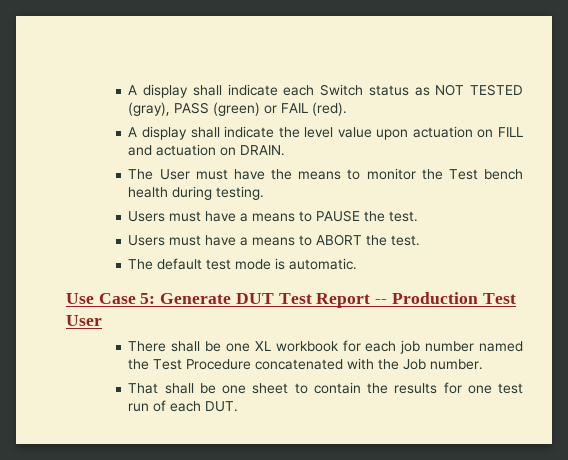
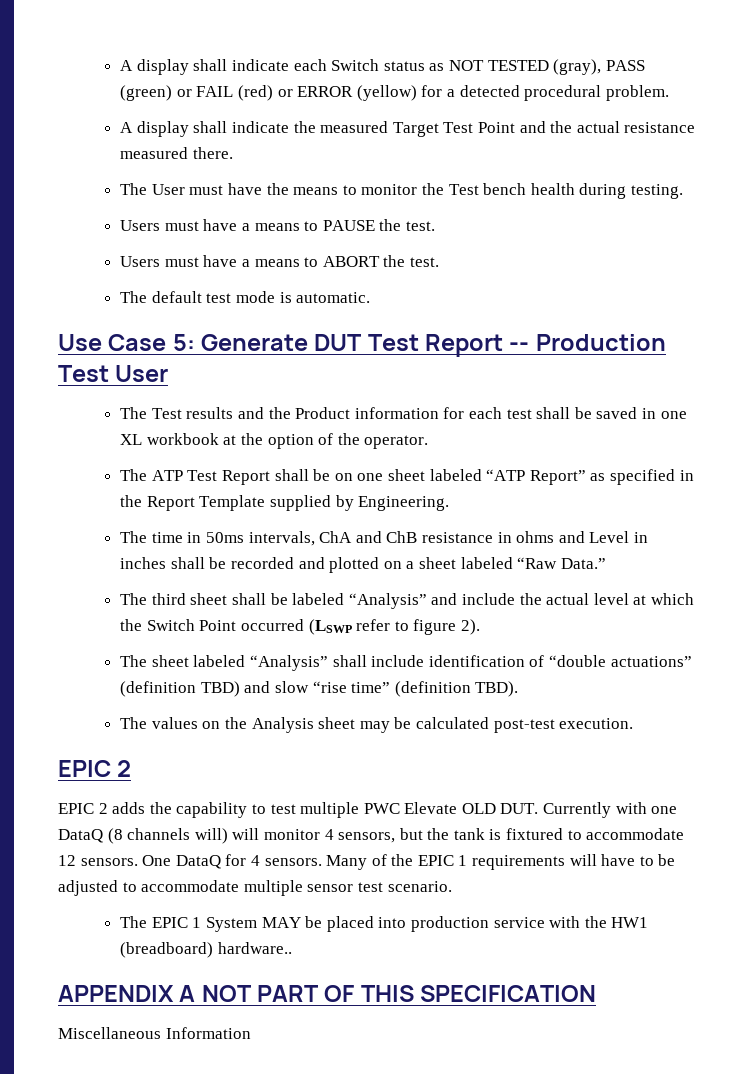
- A display shall indicate each Switch status as NOT TESTED (gray), PASS (green) or FAIL (red).
+ A display shall indicate each Switch status as NOT TESTED (gray), PASS (green) or FAIL (red) or ERROR (yellow) for a detected procedural problem.
- A display shall indicate the level value upon actuation on FILL and actuation on DRAIN.
+ A display shall indicate the measured Target Test Point and the actual resistance measured there.
- There shall be one XL workbook for each job number named the Test Procedure concatenated with the Job number.
- That shall be one sheet to contain the results for one test run of each DUT.
+ The Test results and the Product information for each test shall be saved in one XL workbook at the option of the operator.
+ The ATP Test Report shall be on one sheet labeled “ATP Report” as specified in the Report Template supplied by Engineering.
+ The time in 50ms intervals, ChA and ChB resistance in ohms and Level in inches shall be recorded and plotted on a sheet labeled “Raw Data.”
+ The third sheet shall be labeled “Analysis” and include the actual level at which the Switch Point occurred (LSWP refer to figure 2).
+ The sheet labeled “Analysis” shall include identification of “double actuations” (definition TBD) and slow “rise time” (definition TBD).
+ The values on the Analysis sheet may be calculated post-test execution.
+ EPIC 2
+ EPIC 2 adds the capability to test multiple PWC Elevate OLD DUT. Currently with one DataQ (8 channels will) will monitor 4 sensors, but the tank is fixtured to accommodate 12 sensors. One DataQ for 4 sensors. Many of the EPIC 1 requirements will have to be adjusted to accommodate multiple sensor test scenario.
+ The EPIC 1 System MAY be placed into production service with the HW1 (breadboard) hardware..
+ APPENDIX A NOT PART OF THIS SPECIFICATION
+ Miscellaneous Information

